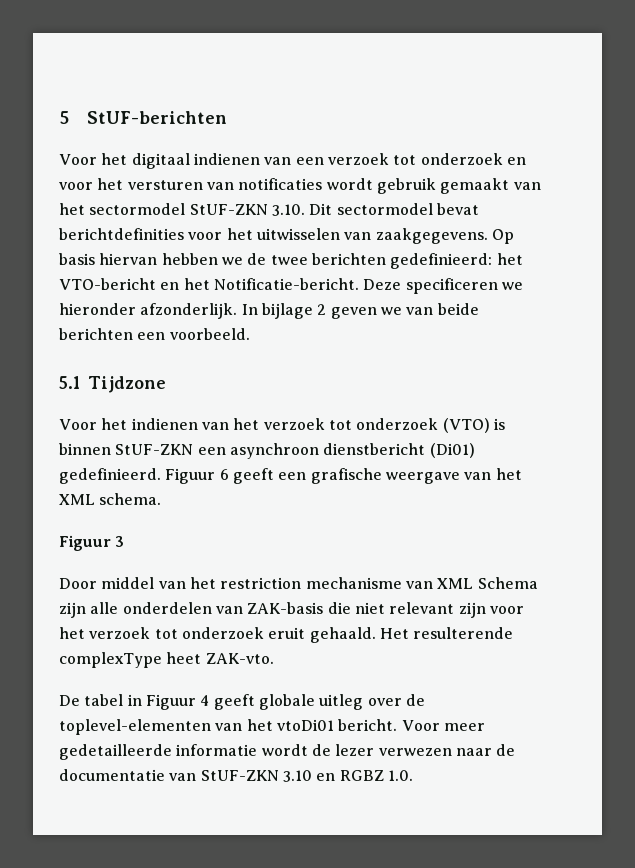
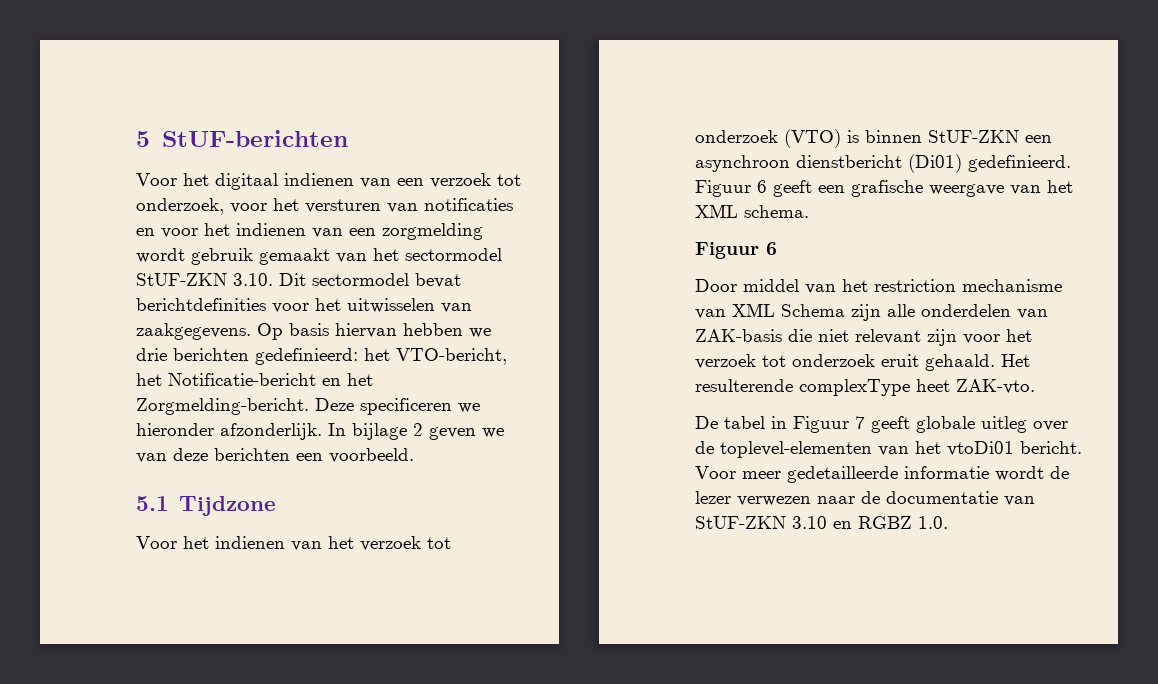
- Voor het digitaal indienen van een verzoek tot onderzoek en voor het versturen van notificaties wordt gebruik gemaakt van het sectormodel StUF-ZKN 3.10. Dit sectormodel bevat berichtdefinities voor het uitwisselen van zaakgegevens.
+ Voor het digitaal indienen van een verzoek tot onderzoek, voor het versturen van notificaties en voor het indienen van een zorgmelding wordt gebruik gemaakt van het sectormodel StUF-ZKN 3.10. Dit sectormodel bevat berichtdefinities voor het uitwisselen van zaakgegevens.
- Op basis hiervan hebben we de twee berichten gedefinieerd: het VTO-bericht en het Notificatie-bericht.
+ Op basis hiervan hebben we drie berichten gedefinieerd: het VTO-bericht, het Notificatie-bericht en het Zorgmelding-bericht.
- In bijlage 2 geven we van beide berichten een voorbeeld.
+ In bijlage 2 geven we van deze berichten een voorbeeld.
  Figuur 6 geeft een grafische weergave van het XML schema.
- Figuur 3
+ Figuur 6
- De tabel in Figuur 4 geeft globale uitleg over de toplevel-elementen van het vtoDi01 bericht.
+ De tabel in Figuur 7 geeft globale uitleg over de toplevel-elementen van het vtoDi01 bericht.

